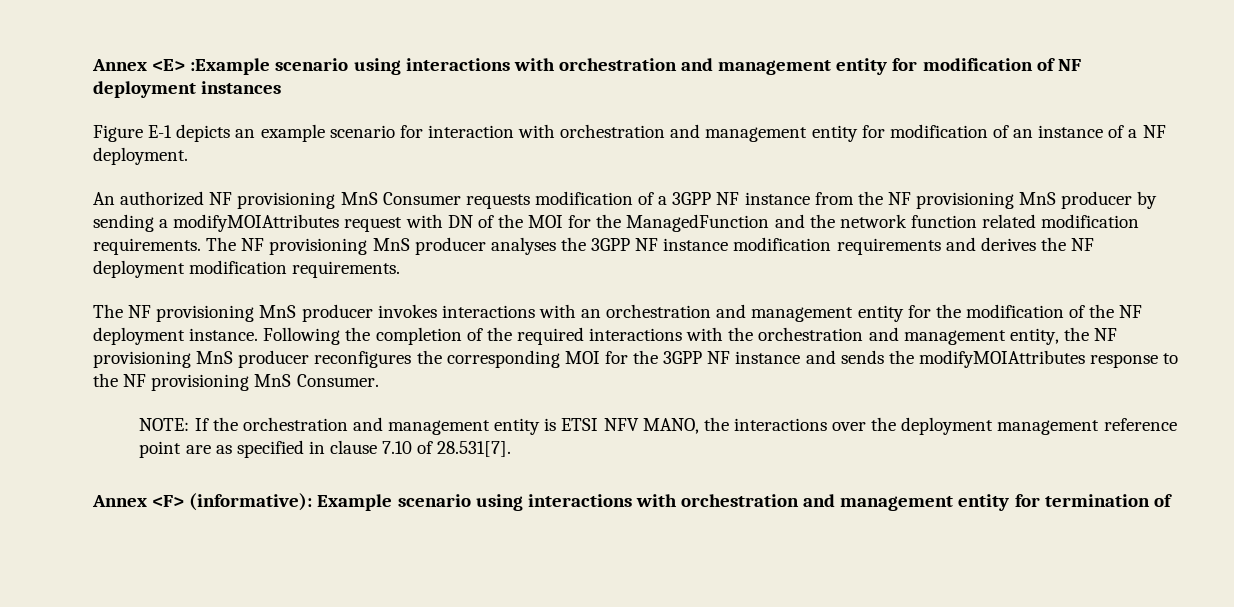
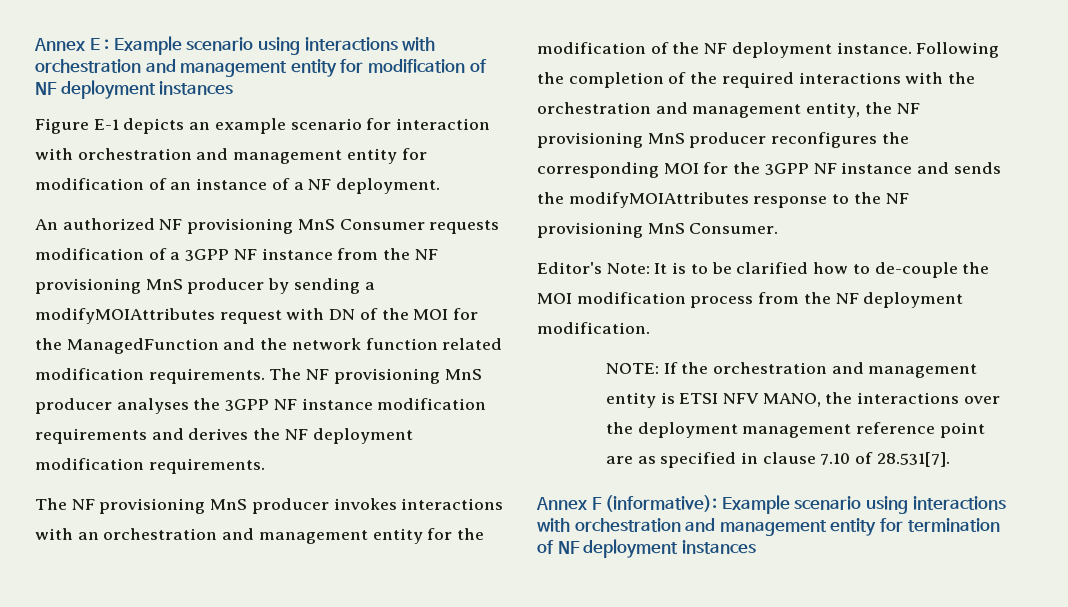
- Annex <E> :Example scenario using interactions with orchestration and management entity for modification of NF deployment instances
+ Annex E : Example scenario using interactions with orchestration and management entity for modification of NF deployment instances
+ Editor's Note: It is to be clarified how to de-couple the MOI modification process from the NF deployment modification.
- Annex <F> (informative): Example scenario using interactions with orchestration and management entity for termination of
+ Annex F (informative): Example scenario using interactions with orchestration and management entity for termination of NF deployment instances

